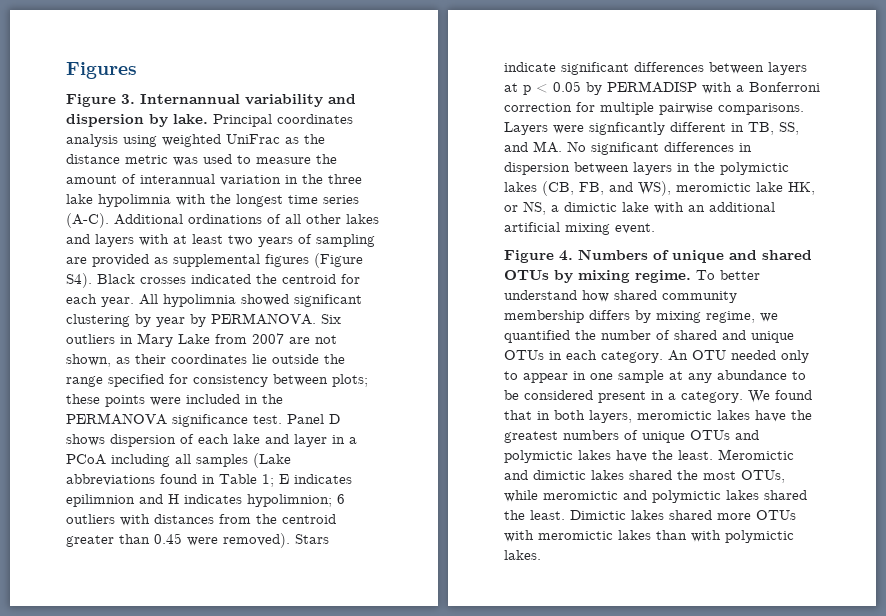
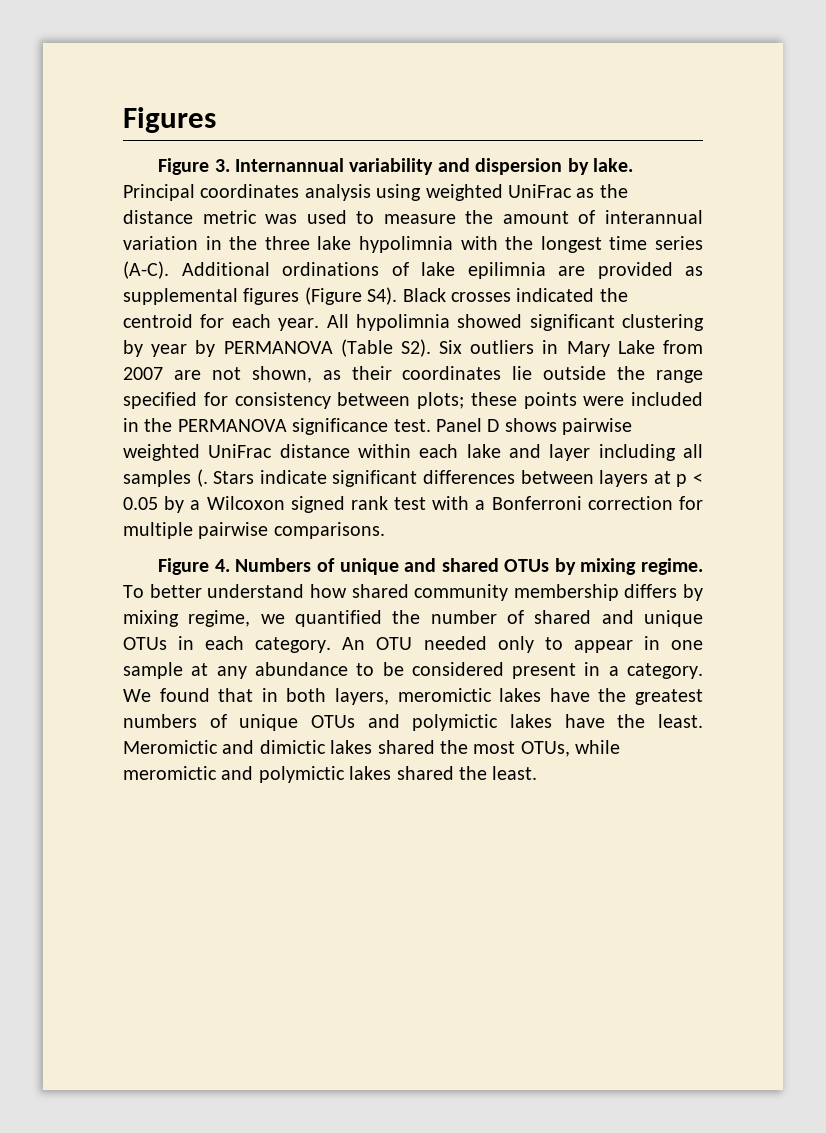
- Additional ordinations of all other lakes and layers with at least two years of sampling are provided as supplemental figures (Figure S4). Black crosses indicated the centroid for each year.
+ Additional ordinations of lake epilimnia are provided as supplemental figures (Figure S4). Black crosses indicated the centroid for each year.
- All hypolimnia showed significant clustering by year by PERMANOVA. Six outliers in Mary Lake from 2007 are not shown, as their coordinates lie outside the range specified for consistency between plots; these points were included in the PERMANOVA significance test.
+ All hypolimnia showed significant clustering by year by PERMANOVA (Table S2). Six outliers in Mary Lake from 2007 are not shown, as their coordinates lie outside the range specified for consistency between plots; these points were included in the PERMANOVA significance test.
- Panel D shows dispersion of each lake and layer in a PCoA including all samples (Lake abbreviations found in Table 1; E indicates epilimnion and H indicates hypolimnion; 6 outliers with distances from the centroid greater than 0.45 were removed).
+ Panel D shows pairwise weighted UniFrac distance within each lake and layer including all samples (.
- Stars indicate significant differences between layers at p < 0.05 by PERMADISP with a Bonferroni correction for multiple pairwise comparisons. Layers were signficantly different in TB, SS, and MA. No significant differences in dispersion between layers in the polymictic lakes (CB, FB, and WS), meromictic lake HK, or NS, a dimictic lake with an additional artificial mixing event.
+ Stars indicate significant differences between layers at p < 0.05 by a Wilcoxon signed rank test with a Bonferroni correction for multiple pairwise comparisons.
- Dimictic lakes shared more OTUs with meromictic lakes than with polymictic lakes.

